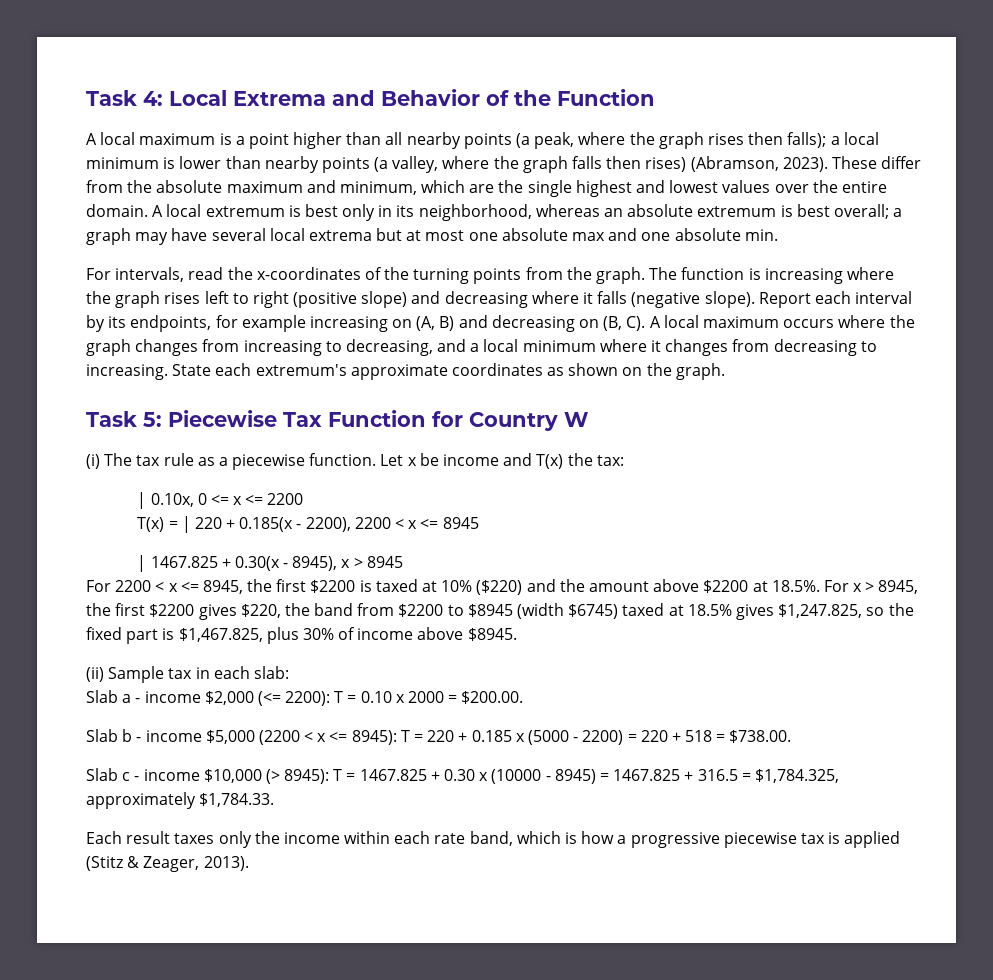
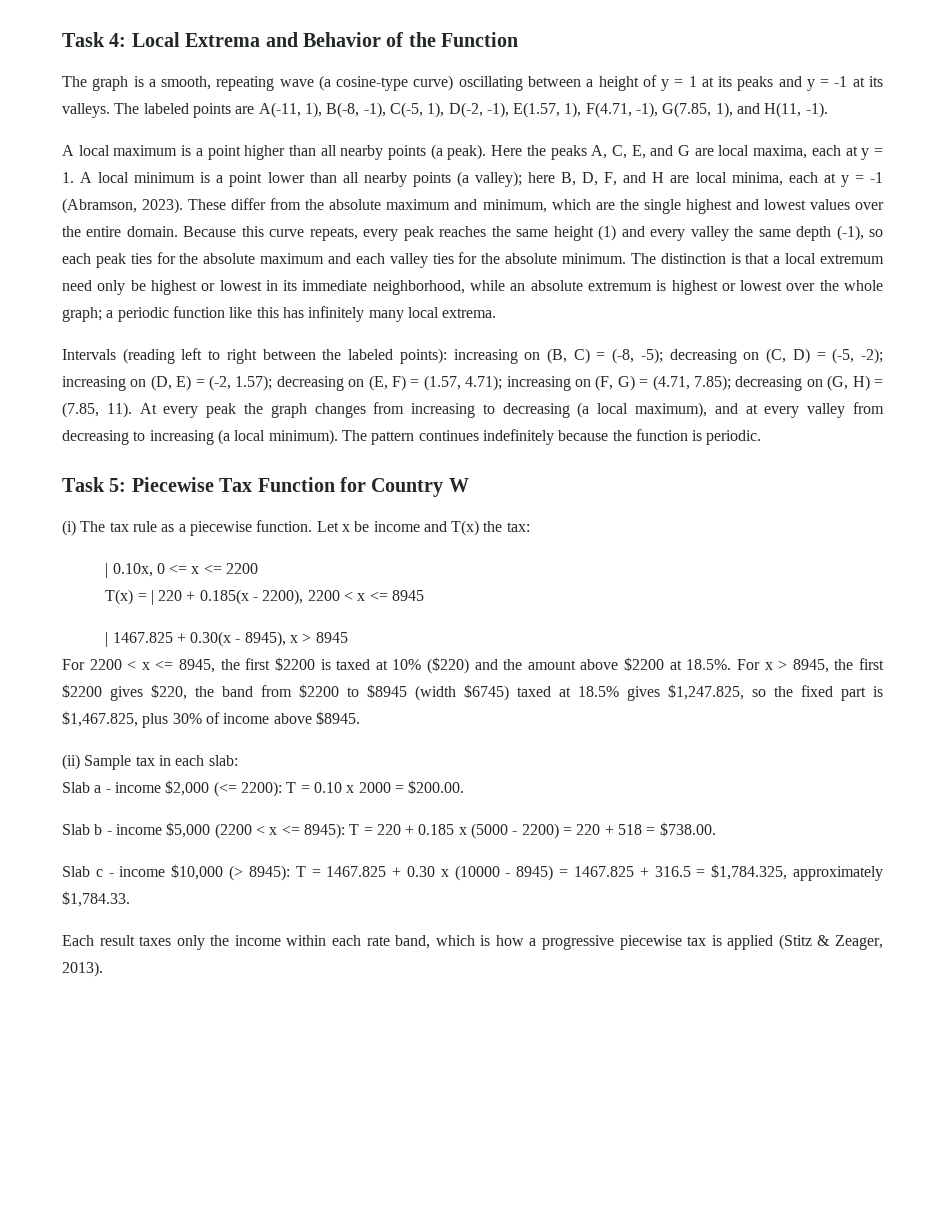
+ The graph is a smooth, repeating wave (a cosine-type curve) oscillating between a height of y = 1 at its peaks and y = -1 at its valleys. The labeled points are A(-11, 1), B(-8, -1), C(-5, 1), D(-2, -1), E(1.57, 1), F(4.71, -1), G(7.85, 1), and H(11, -1).
- A local maximum is a point higher than all nearby points (a peak, where the graph rises then falls); a local minimum is lower than nearby points (a valley, where the graph falls then rises) (Abramson, 2023).
+ A local maximum is a point higher than all nearby points (a peak). Here the peaks A, C, E, and G are local maxima, each at y = 1. A local minimum is a point lower than all nearby points (a valley); here B, D, F, and H are local minima, each at y = -1 (Abramson, 2023).
- A local extremum is best only in its neighborhood, whereas an absolute extremum is best overall; a graph may have several local extrema but at most one absolute max and one absolute min.
- For intervals, read the x-coordinates of the turning points from the graph. The function is increasing where the graph rises left to right (positive slope) and decreasing where it falls (negative slope). Report each interval by its endpoints, for example increasing on (A, B) and decreasing on (B, C). A local maximum occurs where the graph changes from increasing to decreasing, and a local minimum where it changes from decreasing to increasing. State each extremum's approximate coordinates as shown on the graph.
+ Because this curve repeats, every peak reaches the same height (1) and every valley the same depth (-1), so each peak ties for the absolute maximum and each valley ties for the absolute minimum. The distinction is that a local extremum need only be highest or lowest in its immediate neighborhood, while an absolute extremum is highest or lowest over the whole graph; a periodic function like this has infinitely many local extrema.
+ Intervals (reading left to right between the labeled points): increasing on (B, C) = (-8, -5); decreasing on (C, D) = (-5, -2); increasing on (D, E) = (-2, 1.57); decreasing on (E, F) = (1.57, 4.71); increasing on (F, G) = (4.71, 7.85); decreasing on (G, H) = (7.85, 11). At every peak the graph changes from increasing to decreasing (a local maximum), and at every valley from decreasing to increasing (a local minimum). The pattern continues indefinitely because the function is periodic.

